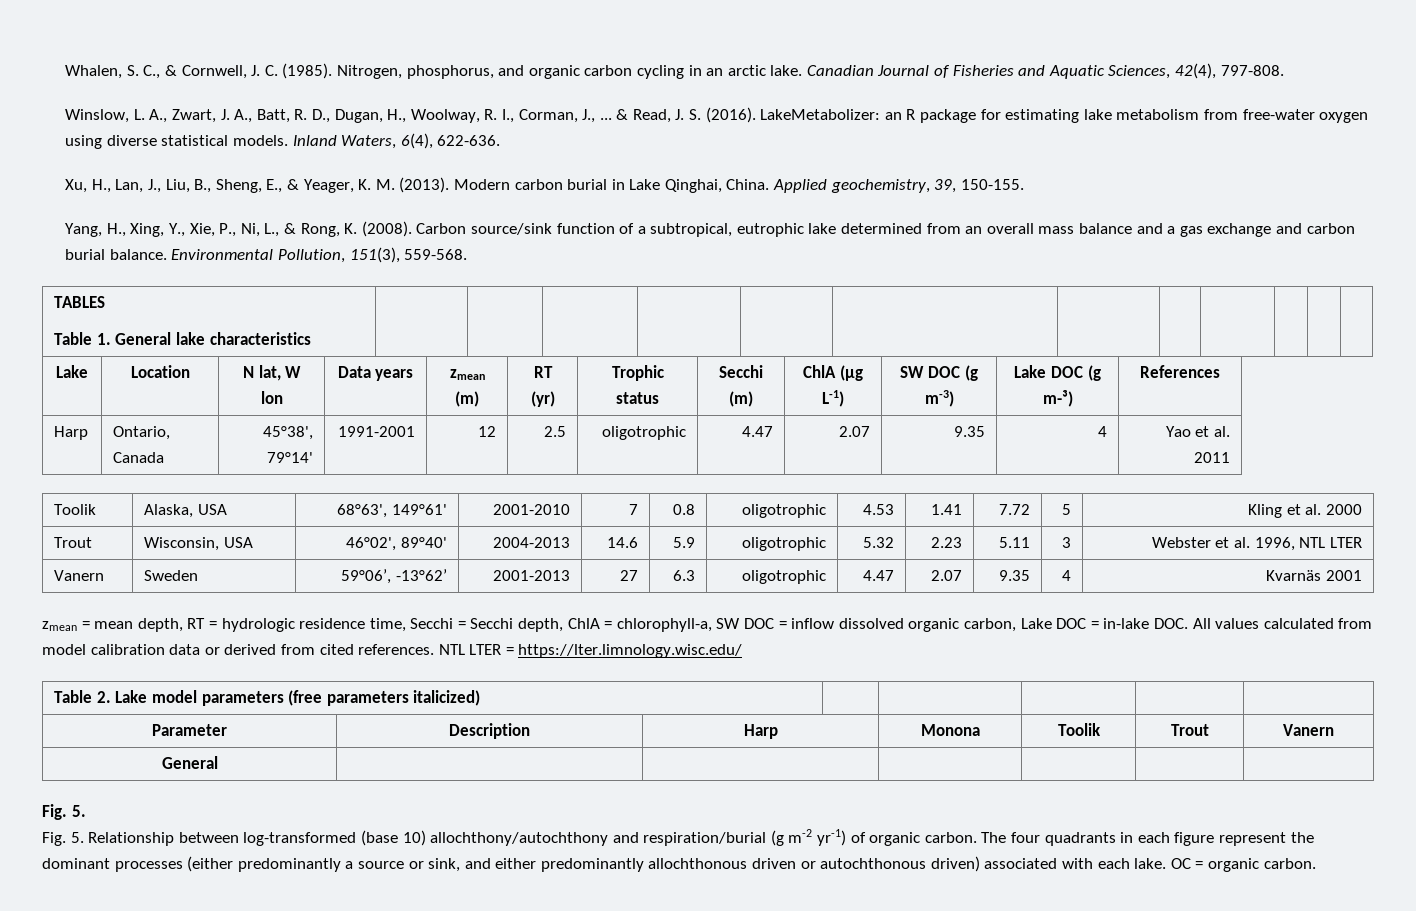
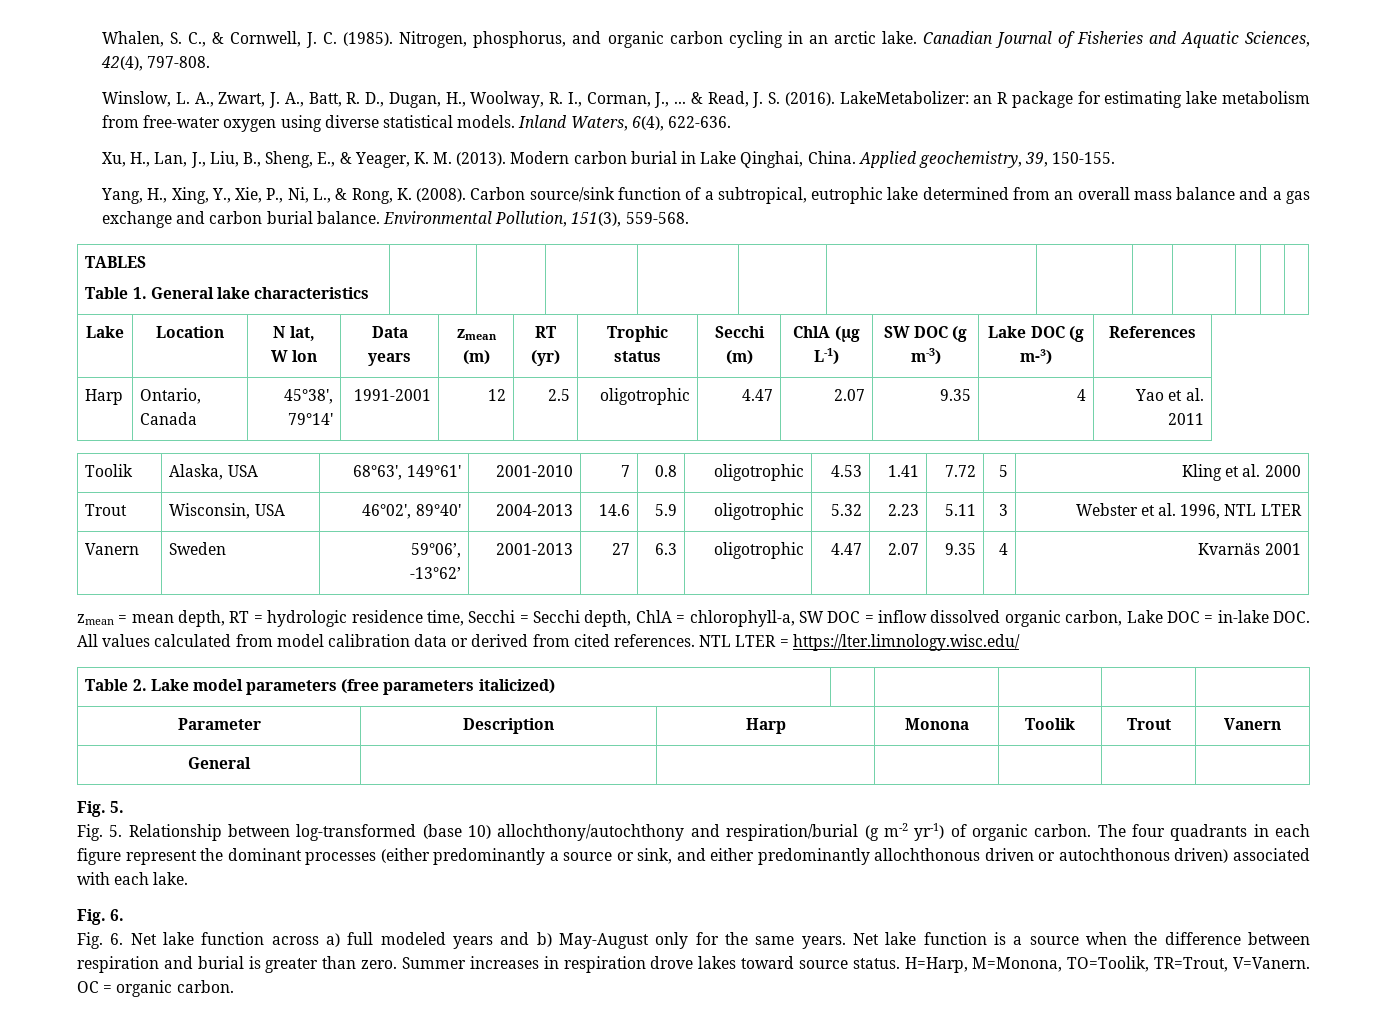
- Lake | Location | N lat, W lon | Data years | zmean (m) | RT (yr) | Trophic status | Secchi (m) | ChlA (µg L-1) | SW DOC (g m-3) | Lake DOC (g m-³) | References
+ Lake | Location | N lat,
+ W lon | Data years | zmean (m) | RT (yr) | Trophic status | Secchi (m) | ChlA (µg L-1) | SW DOC (g m-3) | Lake DOC (g m-³) | References
- Vanern | Sweden | 59°06’, -13°62’ | 2001-2013 | 27 | 6.3 | oligotrophic | 4.47 | 2.07 | 9.35 | 4 | Kvarnäs 2001
+ Vanern | Sweden | 59°06’,
+ -13°62’ | 2001-2013 | 27 | 6.3 | oligotrophic | 4.47 | 2.07 | 9.35 | 4 | Kvarnäs 2001
- The four quadrants in each figure represent the dominant processes (either predominantly a source or sink, and either predominantly allochthonous driven or autochthonous driven) associated with each lake. OC = organic carbon.
+ The four quadrants in each figure represent the dominant processes (either predominantly a source or sink, and either predominantly allochthonous driven or autochthonous driven) associated with each lake.
+ Fig. 6.
+ Fig. 6. Net lake function across a) full modeled years and b) May-August only for the same years. Net lake function is a source when the difference between respiration and burial is greater than zero. Summer increases in respiration drove lakes toward source status. H=Harp, M=Monona, TO=Toolik, TR=Trout, V=Vanern. OC = organic carbon.

